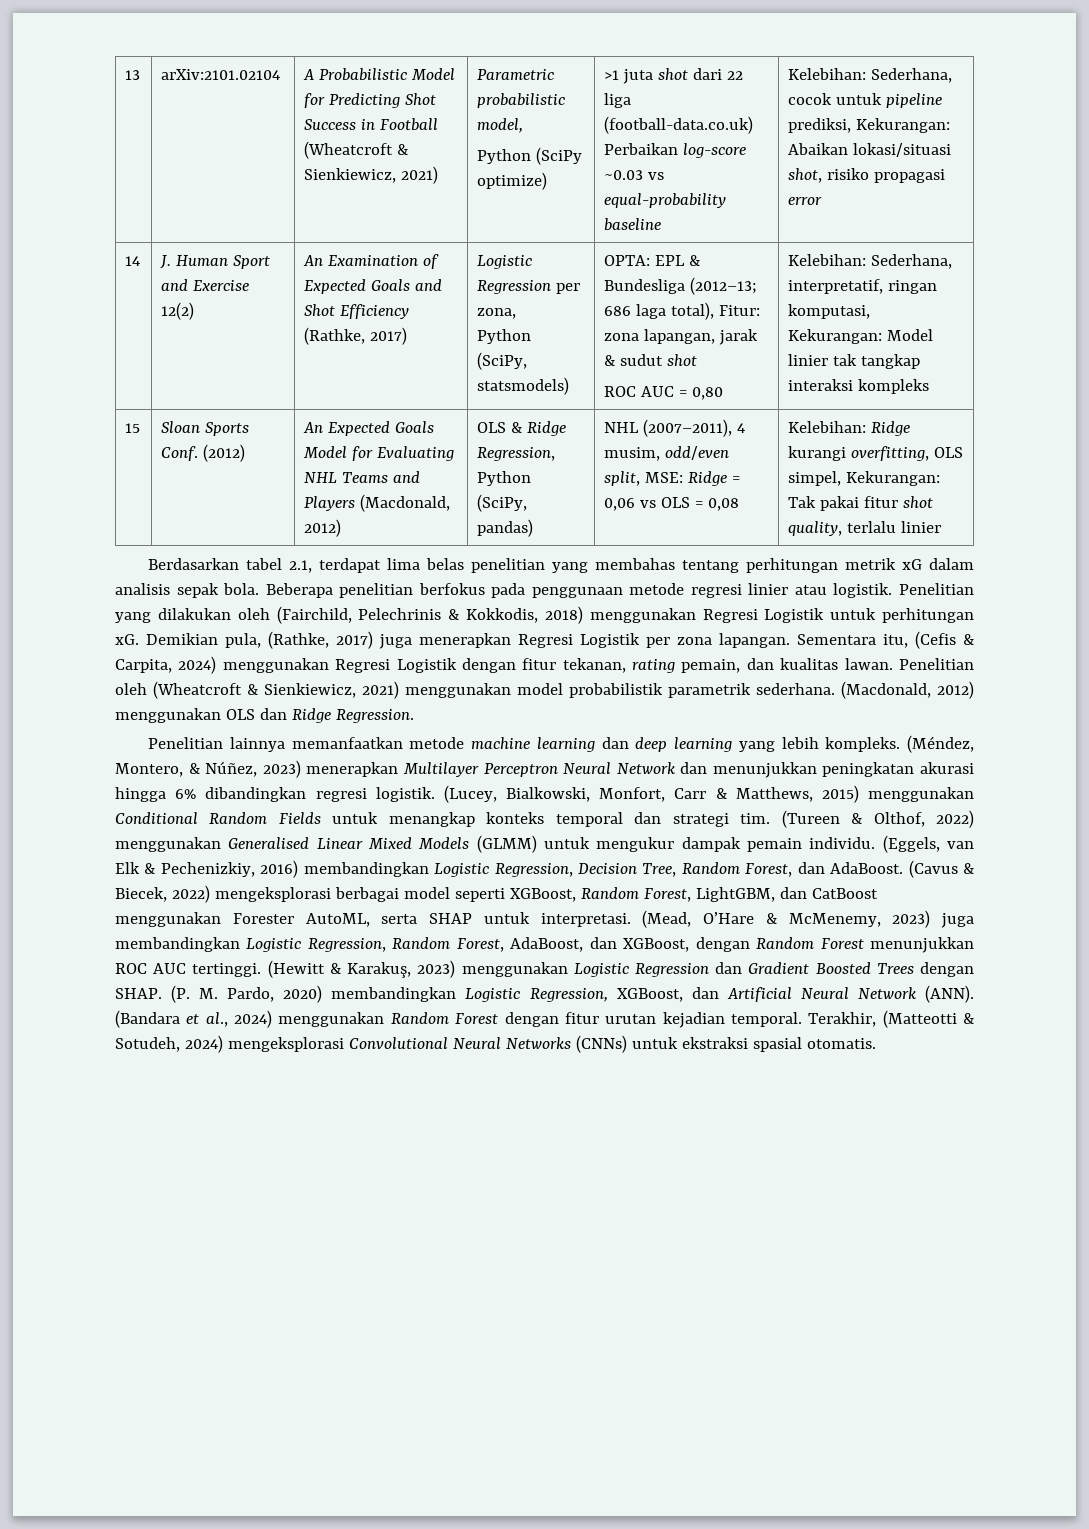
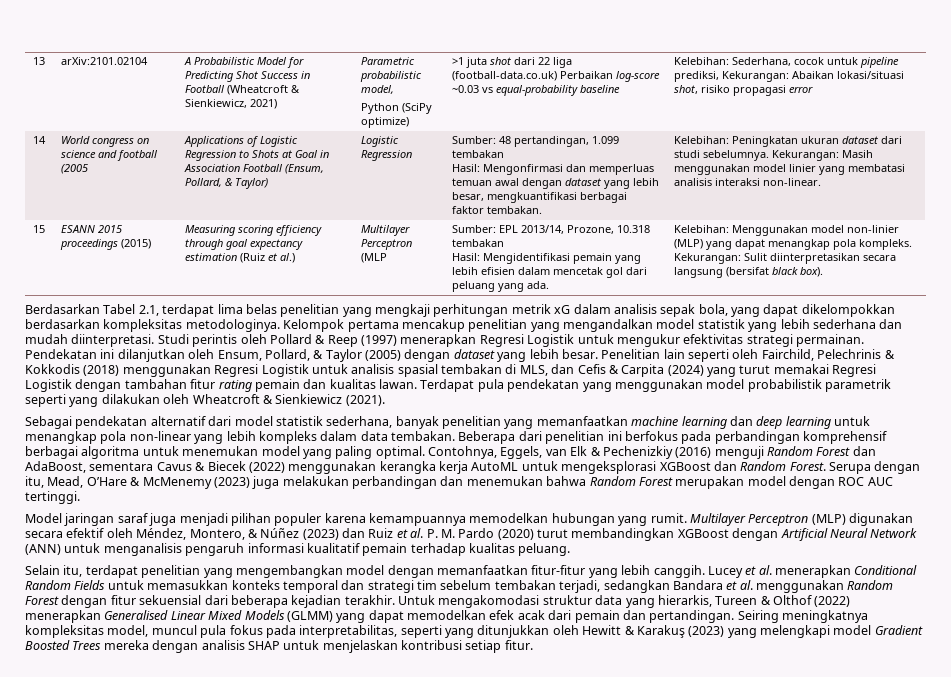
- J. Human Sport and Exercise 12(2) | An Examination of Expected Goals and Shot Efficiency (Rathke, 2017) | Logistic Regression per zona,
- Python (SciPy, statsmodels) | OPTA: EPL & Bundesliga (2012–13; 686 laga total), Fitur: zona lapangan, jarak & sudut shot
- ROC AUC = 0,80 | Kelebihan: Sederhana, interpretatif, ringan komputasi, Kekurangan: Model linier tak tangkap interaksi kompleks
- 15 | Sloan Sports Conf. (2012) | An Expected Goals Model for Evaluating NHL Teams and Players (Macdonald, 2012) | OLS & Ridge Regression, Python (SciPy, pandas) | NHL (2007–2011), 4 musim, odd/even split, MSE: Ridge = 0,06 vs OLS = 0,08 | Kelebihan: Ridge kurangi overfitting, OLS simpel, Kekurangan: Tak pakai fitur shot quality, terlalu linier
+ World congress on science and football (2005 | Applications of Logistic Regression to Shots at Goal in Association Football (Ensum, Pollard, & Taylor) | Logistic Regression | Sumber: 48 pertandingan, 1.099 tembakan
+ Hasil: Mengonfirmasi dan memperluas temuan awal dengan dataset yang lebih besar, mengkuantifikasi berbagai faktor tembakan. | Kelebihan: Peningkatan ukuran dataset dari studi sebelumnya. Kekurangan: Masih menggunakan model linier yang membatasi analisis interaksi non-linear.
+ 15 | ESANN 2015 proceedings (2015) | Measuring scoring efficiency through goal expectancy estimation (Ruiz et al.) | Multilayer Perceptron (MLP | Sumber: EPL 2013/14, Prozone, 10.318 tembakan
+ Hasil: Mengidentifikasi pemain yang lebih efisien dalam mencetak gol dari peluang yang ada. | Kelebihan: Menggunakan model non-linier (MLP) yang dapat menangkap pola kompleks. Kekurangan: Sulit diinterpretasikan secara langsung (bersifat black box).
- Berdasarkan tabel 2.1, terdapat lima belas penelitian yang membahas tentang perhitungan metrik xG dalam analisis sepak bola. Beberapa penelitian berfokus pada penggunaan metode regresi linier atau logistik. Penelitian yang dilakukan oleh (Fairchild, Pelechrinis & Kokkodis, 2018) menggunakan Regresi Logistik untuk perhitungan xG. Demikian pula, (Rathke, 2017) juga menerapkan Regresi Logistik per zona lapangan. Sementara itu, (Cefis & Carpita, 2024) menggunakan Regresi Logistik dengan fitur tekanan, rating pemain, dan kualitas lawan. Penelitian oleh (Wheatcroft & Sienkiewicz, 2021) menggunakan model probabilistik parametrik sederhana. (Macdonald, 2012) menggunakan OLS dan Ridge Regression.
- Penelitian lainnya memanfaatkan metode machine learning dan deep learning yang lebih kompleks. (Méndez, Montero, & Núñez, 2023) menerapkan Multilayer Perceptron Neural Network dan menunjukkan peningkatan akurasi hingga 6% dibandingkan regresi logistik. (Lucey, Bialkowski, Monfort, Carr & Matthews, 2015) menggunakan Conditional Random Fields untuk menangkap konteks temporal dan strategi tim. (Tureen & Olthof, 2022) menggunakan Generalised Linear Mixed Models (GLMM) untuk mengukur dampak pemain individu. (Eggels, van Elk & Pechenizkiy, 2016) membandingkan Logistic Regression, Decision Tree, Random Forest, dan AdaBoost. (Cavus & Biecek, 2022) mengeksplorasi berbagai model seperti XGBoost, Random Forest, LightGBM, dan CatBoost menggunakan Forester AutoML, serta SHAP untuk interpretasi. (Mead, O’Hare & McMenemy, 2023) juga membandingkan Logistic Regression, Random Forest, AdaBoost, dan XGBoost, dengan Random Forest menunjukkan ROC AUC tertinggi. (Hewitt & Karakuş, 2023) menggunakan Logistic Regression dan Gradient Boosted Trees dengan SHAP. (P. M. Pardo, 2020) membandingkan Logistic Regression, XGBoost, dan Artificial Neural Network (ANN). (Bandara et al., 2024) menggunakan Random Forest dengan fitur urutan kejadian temporal. Terakhir, (Matteotti & Sotudeh, 2024) mengeksplorasi Convolutional Neural Networks (CNNs) untuk ekstraksi spasial otomatis.
+ Berdasarkan Tabel 2.1, terdapat lima belas penelitian yang mengkaji perhitungan metrik xG dalam analisis sepak bola, yang dapat dikelompokkan berdasarkan kompleksitas metodologinya. Kelompok pertama mencakup penelitian yang mengandalkan model statistik yang lebih sederhana dan mudah diinterpretasi. Studi perintis oleh Pollard & Reep (1997) menerapkan Regresi Logistik untuk mengukur efektivitas strategi permainan. Pendekatan ini dilanjutkan oleh Ensum, Pollard, & Taylor (2005) dengan dataset yang lebih besar. Penelitian lain seperti oleh Fairchild, Pelechrinis & Kokkodis (2018) menggunakan Regresi Logistik untuk analisis spasial tembakan di MLS, dan Cefis & Carpita (2024) yang turut memakai Regresi Logistik dengan tambahan fitur rating pemain dan kualitas lawan. Terdapat pula pendekatan yang menggunakan model probabilistik parametrik seperti yang dilakukan oleh Wheatcroft & Sienkiewicz (2021).
+ Sebagai pendekatan alternatif dari model statistik sederhana, banyak penelitian yang memanfaatkan machine learning dan deep learning untuk menangkap pola non-linear yang lebih kompleks dalam data tembakan. Beberapa dari penelitian ini berfokus pada perbandingan komprehensif berbagai algoritma untuk menemukan model yang paling optimal. Contohnya, Eggels, van Elk & Pechenizkiy (2016) menguji Random Forest dan AdaBoost, sementara Cavus & Biecek (2022) menggunakan kerangka kerja AutoML untuk mengeksplorasi XGBoost dan Random Forest. Serupa dengan itu, Mead, O’Hare & McMenemy (2023) juga melakukan perbandingan dan menemukan bahwa Random Forest merupakan model dengan ROC AUC tertinggi.
+ Model jaringan saraf juga menjadi pilihan populer karena kemampuannya memodelkan hubungan yang rumit. Multilayer Perceptron (MLP) digunakan secara efektif oleh Méndez, Montero, & Núñez (2023) dan Ruiz et al. P. M. Pardo (2020) turut membandingkan XGBoost dengan Artificial Neural Network (ANN) untuk menganalisis pengaruh informasi kualitatif pemain terhadap kualitas peluang.
+ Selain itu, terdapat penelitian yang mengembangkan model dengan memanfaatkan fitur-fitur yang lebih canggih. Lucey et al. menerapkan Conditional Random Fields untuk memasukkan konteks temporal dan strategi tim sebelum tembakan terjadi, sedangkan Bandara et al. menggunakan Random Forest dengan fitur sekuensial dari beberapa kejadian terakhir. Untuk mengakomodasi struktur data yang hierarkis, Tureen & Olthof (2022) menerapkan Generalised Linear Mixed Models (GLMM) yang dapat memodelkan efek acak dari pemain dan pertandingan. Seiring meningkatnya kompleksitas model, muncul pula fokus pada interpretabilitas, seperti yang ditunjukkan oleh Hewitt & Karakuş (2023) yang melengkapi model Gradient Boosted Trees mereka dengan analisis SHAP untuk menjelaskan kontribusi setiap fitur.

